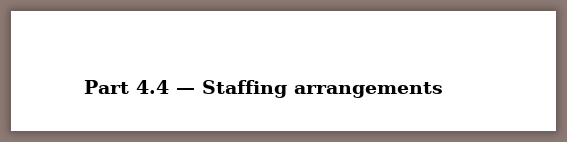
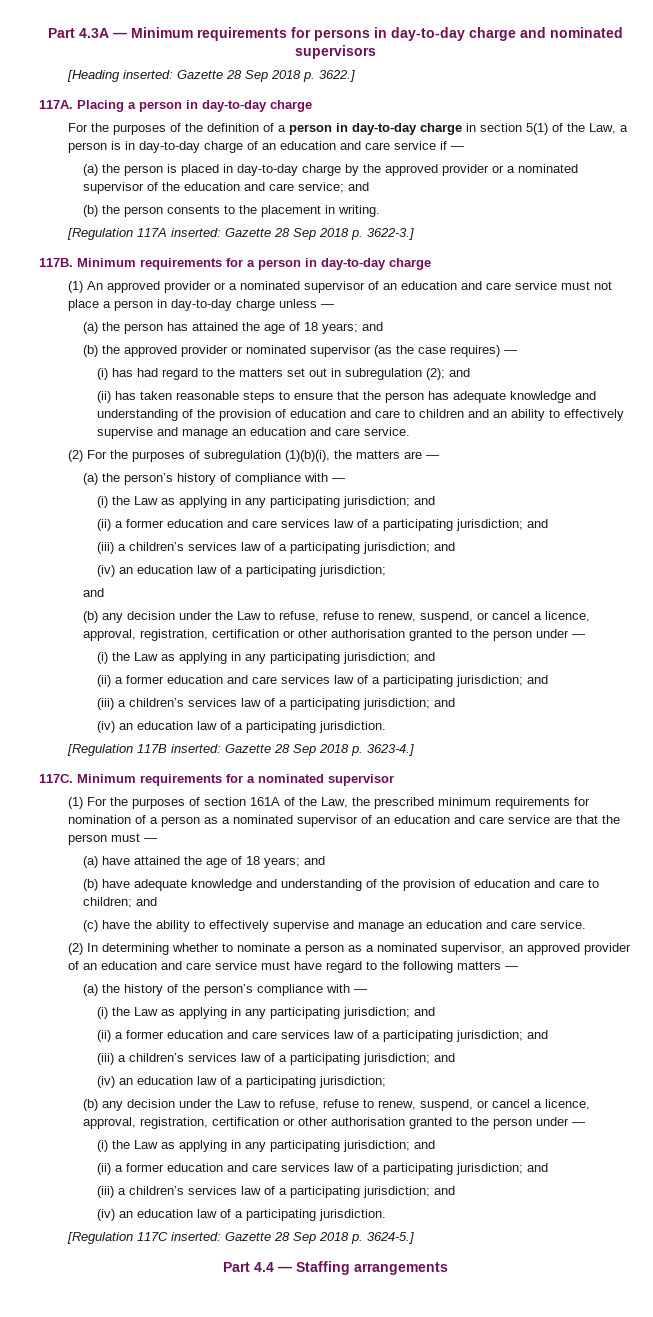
+ Part 4.3A — Minimum requirements for persons in day-to-day charge and nominated supervisors
+ [Heading inserted: Gazette 28 Sep 2018 p. 3622.]
+ 117A. Placing a person in day-to-day charge
+ For the purposes of the definition of a person in day-to-day charge in section 5(1) of the Law, a person is in day-to-day charge of an education and care service if —
+ (a) the person is placed in day-to-day charge by the approved provider or a nominated supervisor of the education and care service; and
+ (b) the person consents to the placement in writing.
+ [Regulation 117A inserted: Gazette 28 Sep 2018 p. 3622-3.]
+ 117B. Minimum requirements for a person in day-to-day charge
+ (1) An approved provider or a nominated supervisor of an education and care service must not place a person in day-to-day charge unless —
+ (a) the person has attained the age of 18 years; and
+ (b) the approved provider or nominated supervisor (as the case requires) —
+ (i) has had regard to the matters set out in subregulation (2); and
+ (ii) has taken reasonable steps to ensure that the person has adequate knowledge and understanding of the provision of education and care to children and an ability to effectively supervise and manage an education and care service.
+ (2) For the purposes of subregulation (1)(b)(i), the matters are —
+ (a) the person’s history of compliance with —
+ (i) the Law as applying in any participating jurisdiction; and
+ (ii) a former education and care services law of a participating jurisdiction; and
+ (iii) a children’s services law of a participating jurisdiction; and
+ (iv) an education law of a participating jurisdiction;
+ and
+ (b) any decision under the Law to refuse, refuse to renew, suspend, or cancel a licence, approval, registration, certification or other authorisation granted to the person under —
+ (i) the Law as applying in any participating jurisdiction; and
+ (ii) a former education and care services law of a participating jurisdiction; and
+ (iii) a children’s services law of a participating jurisdiction; and
+ (iv) an education law of a participating jurisdiction.
+ [Regulation 117B inserted: Gazette 28 Sep 2018 p. 3623-4.]
+ 117C. Minimum requirements for a nominated supervisor
+ (1) For the purposes of section 161A of the Law, the prescribed minimum requirements for nomination of a person as a nominated supervisor of an education and care service are that the person must —
+ (a) have attained the age of 18 years; and
+ (b) have adequate knowledge and understanding of the provision of education and care to children; and
+ (c) have the ability to effectively supervise and manage an education and care service.
+ (2) In determining whether to nominate a person as a nominated supervisor, an approved provider of an education and care service must have regard to the following matters —
+ (a) the history of the person’s compliance with —
+ (i) the Law as applying in any participating jurisdiction; and
+ (ii) a former education and care services law of a participating jurisdiction; and
+ (iii) a children’s services law of a participating jurisdiction; and
+ (iv) an education law of a participating jurisdiction;
+ (b) any decision under the Law to refuse, refuse to renew, suspend, or cancel a licence, approval, registration, certification or other authorisation granted to the person under —
+ (i) the Law as applying in any participating jurisdiction; and
+ (ii) a former education and care services law of a participating jurisdiction; and
+ (iii) a children’s services law of a participating jurisdiction; and
+ (iv) an education law of a participating jurisdiction.
+ [Regulation 117C inserted: Gazette 28 Sep 2018 p. 3624-5.]

